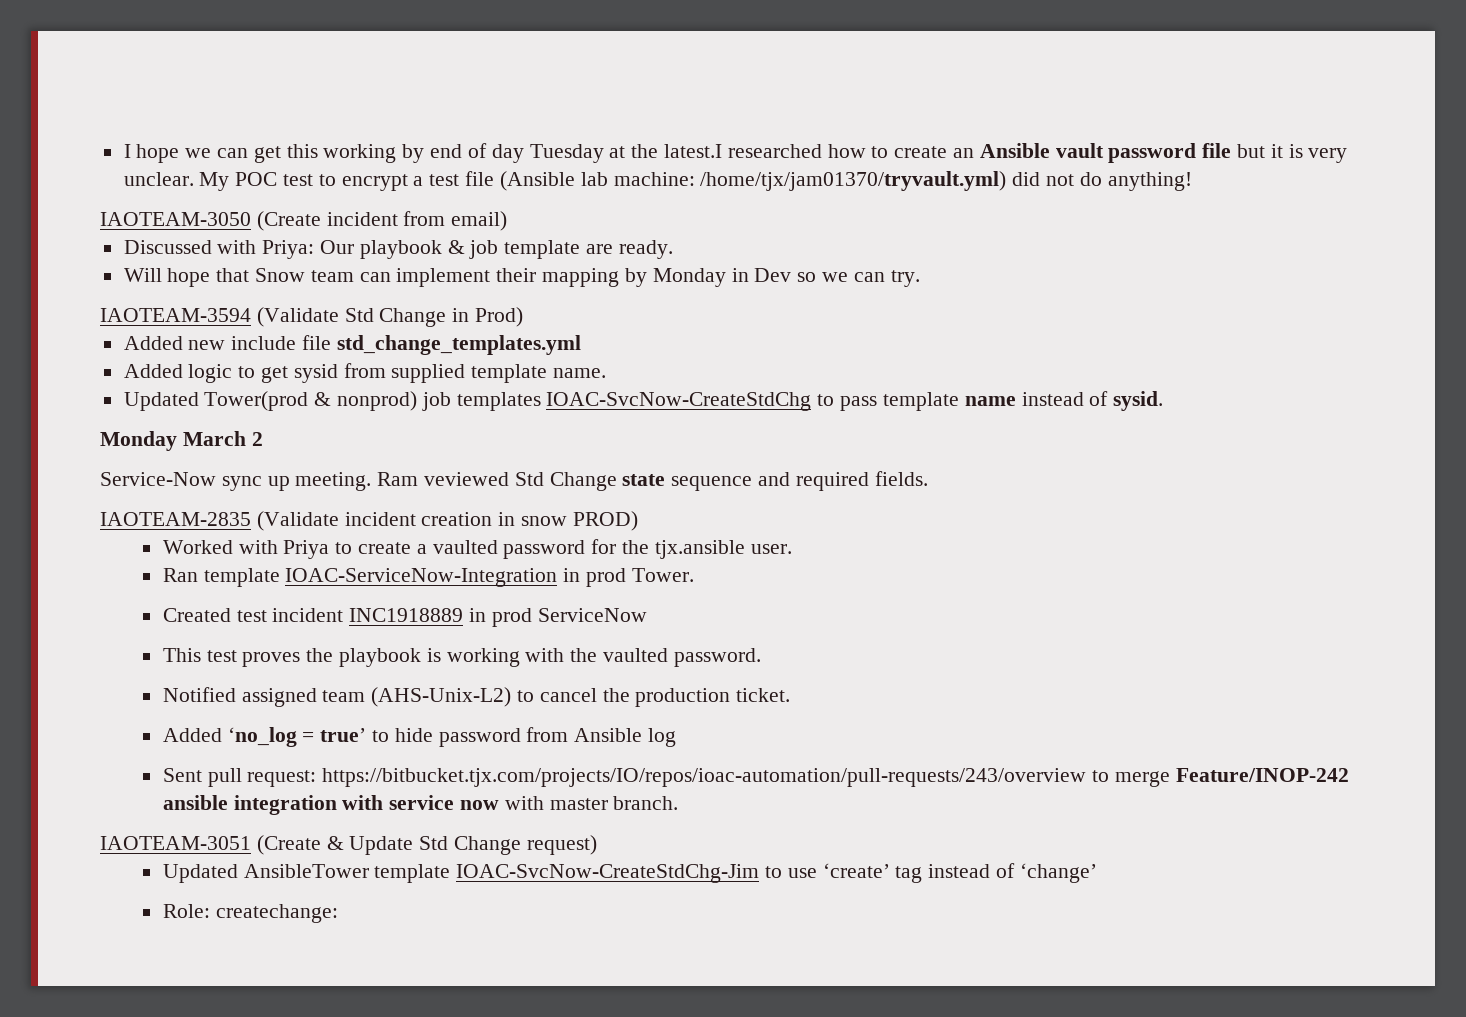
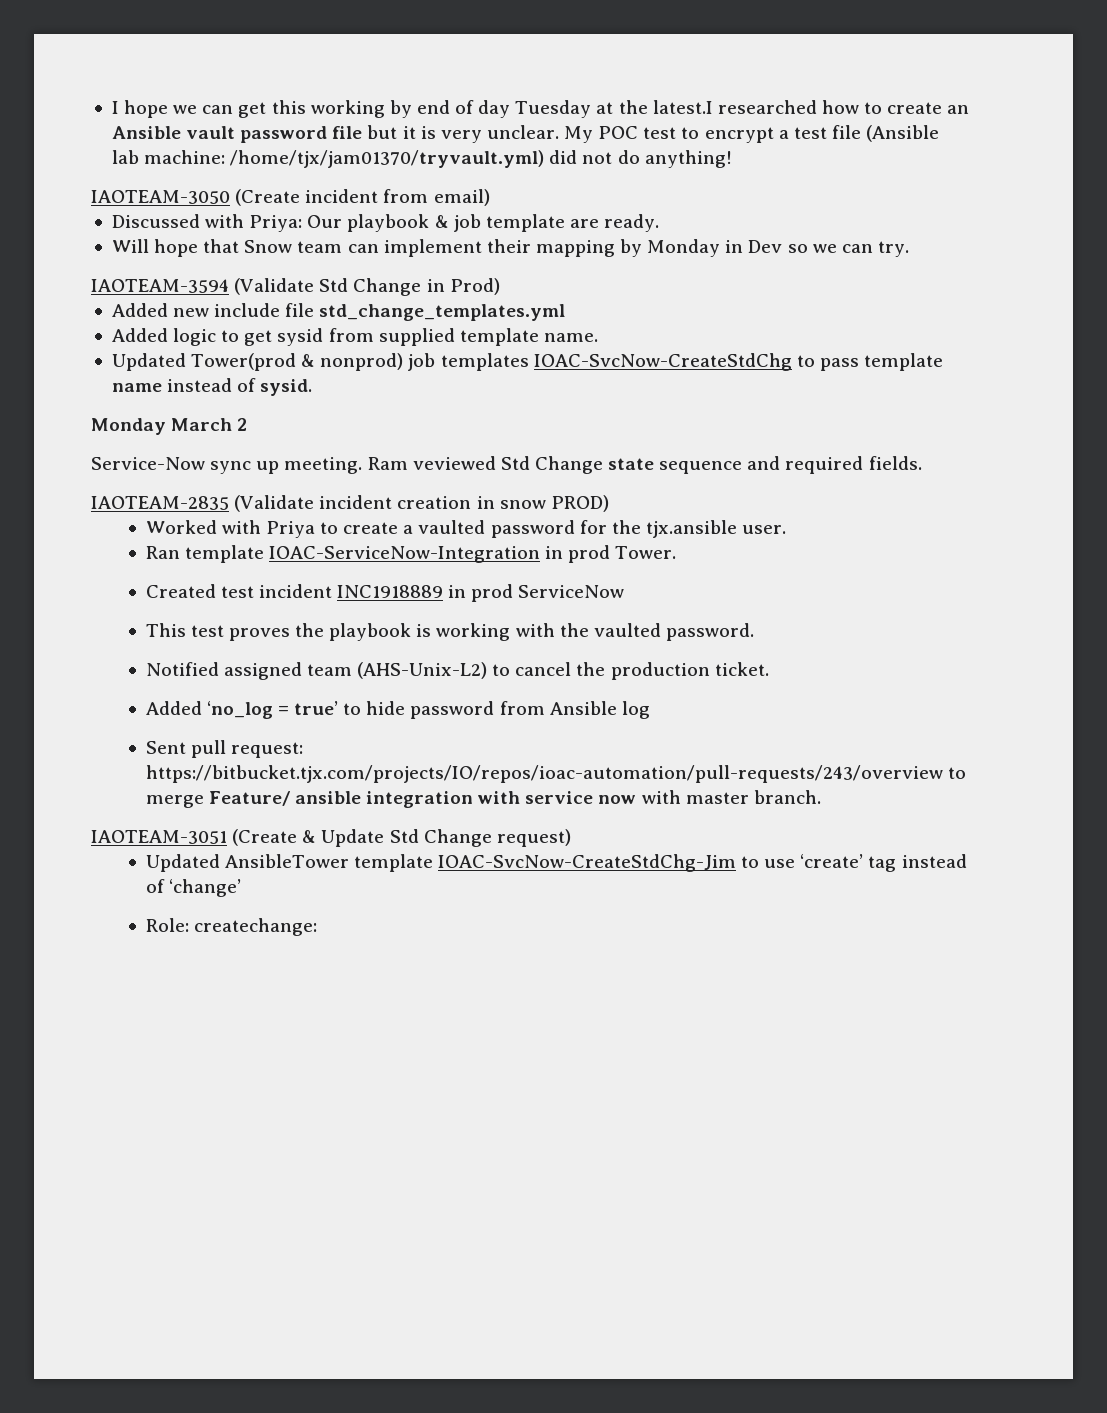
- Sent pull request: https://bitbucket.tjx.com/projects/IO/repos/ioac-automation/pull-requests/243/overview to merge Feature/INOP-242 ansible integration with service now with master branch.
+ Sent pull request: https://bitbucket.tjx.com/projects/IO/repos/ioac-automation/pull-requests/243/overview to merge Feature/ ansible integration with service now with master branch.

